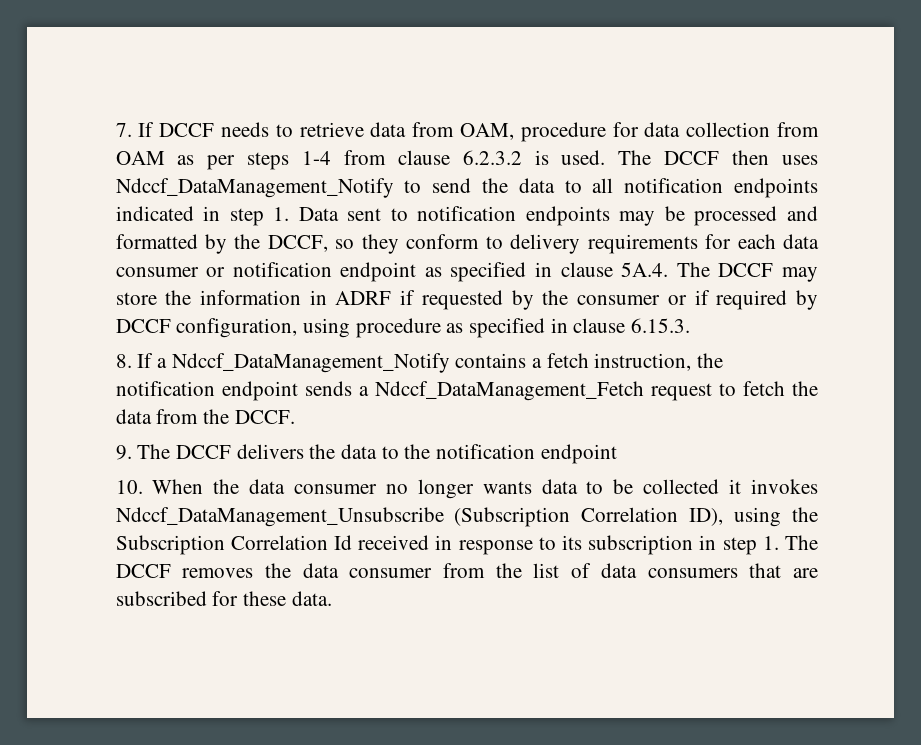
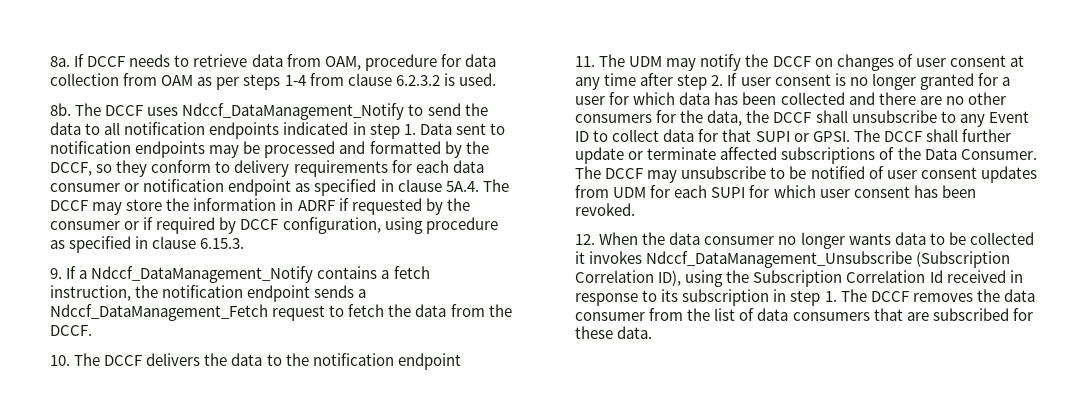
- 7. If DCCF needs to retrieve data from OAM, procedure for data collection from OAM as per steps 1-4 from clause 6.2.3.2 is used. The DCCF then uses Ndccf_DataManagement_Notify to send the data to all notification endpoints indicated in step 1. Data sent to notification endpoints may be processed and formatted by the DCCF, so they conform to delivery requirements for each data consumer or notification endpoint as specified in clause 5A.4. The DCCF may store the information in ADRF if requested by the consumer or if required by DCCF configuration, using procedure as specified in clause 6.15.3.
+ 8a. If DCCF needs to retrieve data from OAM, procedure for data collection from OAM as per steps 1-4 from clause 6.2.3.2 is used.
+ 8b. The DCCF uses Ndccf_DataManagement_Notify to send the data to all notification endpoints indicated in step 1. Data sent to notification endpoints may be processed and formatted by the DCCF, so they conform to delivery requirements for each data consumer or notification endpoint as specified in clause 5A.4. The DCCF may store the information in ADRF if requested by the consumer or if required by DCCF configuration, using procedure as specified in clause 6.15.3.
- 8. If a Ndccf_DataManagement_Notify contains a fetch instruction, the notification endpoint sends a Ndccf_DataManagement_Fetch request to fetch the data from the DCCF.
+ 9. If a Ndccf_DataManagement_Notify contains a fetch instruction, the notification endpoint sends a Ndccf_DataManagement_Fetch request to fetch the data from the DCCF.
- 9. The DCCF delivers the data to the notification endpoint
+ 10. The DCCF delivers the data to the notification endpoint
- 10. When the data consumer no longer wants data to be collected it invokes Ndccf_DataManagement_Unsubscribe (Subscription Correlation ID), using the Subscription Correlation Id received in response to its subscription in step 1. The DCCF removes the data consumer from the list of data consumers that are subscribed for these data.
+ 11. The UDM may notify the DCCF on changes of user consent at any time after step 2. If user consent is no longer granted for a user for which data has been collected and there are no other consumers for the data, the DCCF shall unsubscribe to any Event ID to collect data for that SUPI or GPSI. The DCCF shall further update or terminate affected subscriptions of the Data Consumer. The DCCF may unsubscribe to be notified of user consent updates from UDM for each SUPI for which user consent has been revoked.
+ 12. When the data consumer no longer wants data to be collected it invokes Ndccf_DataManagement_Unsubscribe (Subscription Correlation ID), using the Subscription Correlation Id received in response to its subscription in step 1. The DCCF removes the data consumer from the list of data consumers that are subscribed for these data.

